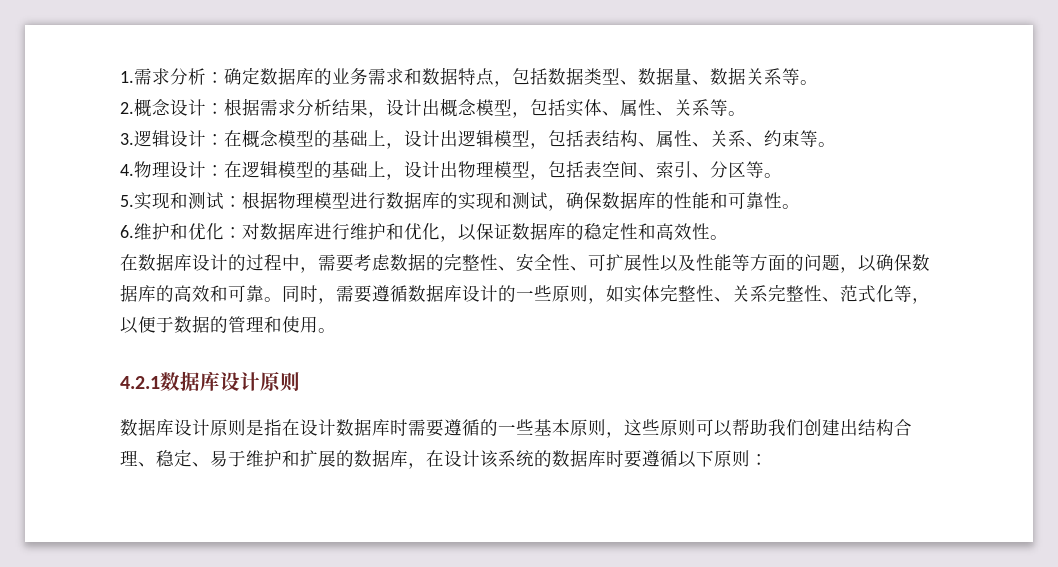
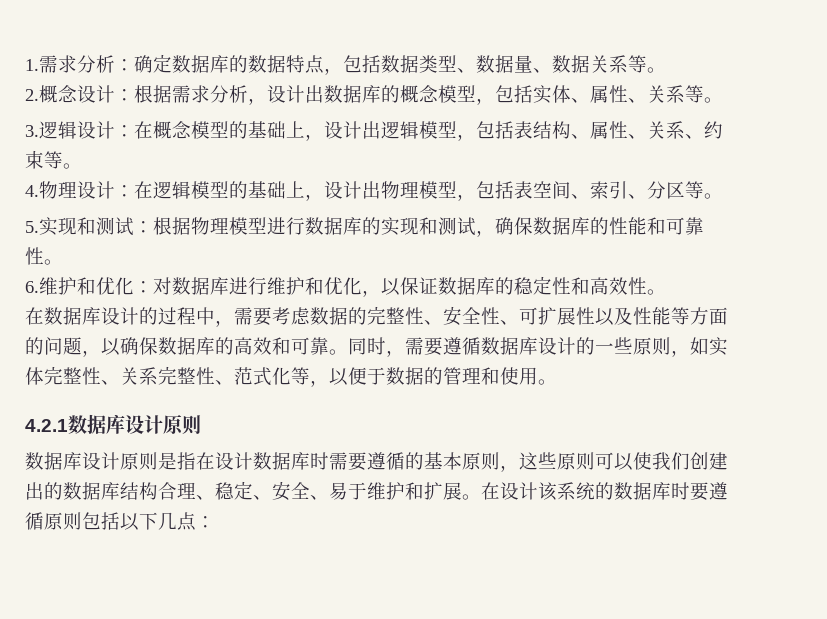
- 1.需求分析：确定数据库的业务需求和数据特点，包括数据类型、数据量、数据关系等。
+ 1.需求分析：确定数据库的数据特点，包括数据类型、数据量、数据关系等。
- 2.概念设计：根据需求分析结果，设计出概念模型，包括实体、属性、关系等。
+ 2.概念设计：根据需求分析，设计出数据库的概念模型，包括实体、属性、关系等。
- 数据库设计原则是指在设计数据库时需要遵循的一些基本原则，这些原则可以帮助我们创建出结构合理、稳定、易于维护和扩展的数据库，在设计该系统的数据库时要遵循以下原则：
+ 数据库设计原则是指在设计数据库时需要遵循的基本原则，这些原则可以使我们创建出的数据库结构合理、稳定、安全、易于维护和扩展。在设计该系统的数据库时要遵循原则包括以下几点：

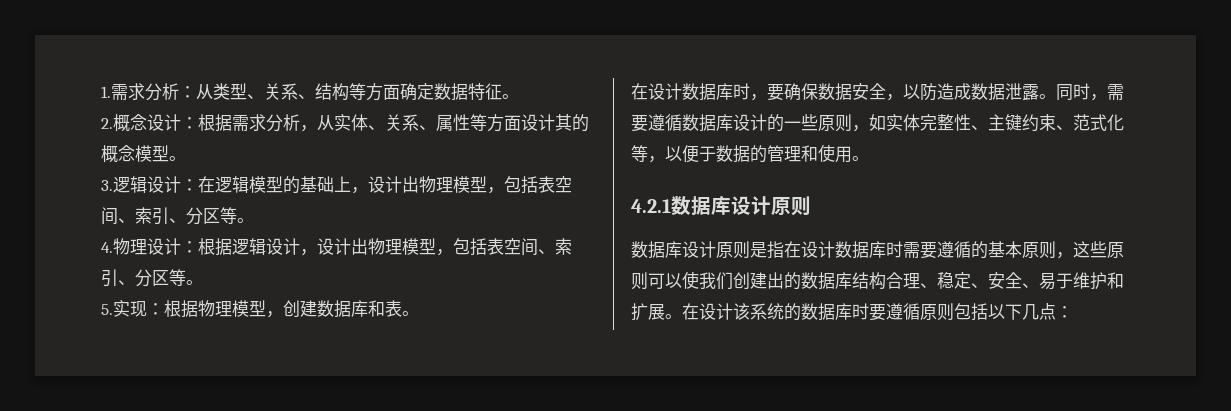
- 1.需求分析：确定数据库的数据特点，包括数据类型、数据量、数据关系等。
+ 1.需求分析：从类型、关系、结构等方面确定数据特征。
- 2.概念设计：根据需求分析，设计出数据库的概念模型，包括实体、属性、关系等。
+ 2.概念设计：根据需求分析，从实体、关系、属性等方面设计其的概念模型。
- 3.逻辑设计：在概念模型的基础上，设计出逻辑模型，包括表结构、属性、关系、约束等。
- 4.物理设计：在逻辑模型的基础上，设计出物理模型，包括表空间、索引、分区等。
+ 3.逻辑设计：在逻辑模型的基础上，设计出物理模型，包括表空间、索引、分区等。
+ 4.物理设计：根据逻辑设计，设计出物理模型，包括表空间、索引、分区等。
- 5.实现和测试：根据物理模型进行数据库的实现和测试，确保数据库的性能和可靠性。
- 6.维护和优化：对数据库进行维护和优化，以保证数据库的稳定性和高效性。
- 在数据库设计的过程中，需要考虑数据的完整性、安全性、可扩展性以及性能等方面的问题，以确保数据库的高效和可靠。
+ 5.实现：根据物理模型，创建数据库和表。
+ 在设计数据库时，要确保数据安全，以防造成数据泄露。
- 同时，需要遵循数据库设计的一些原则，如实体完整性、关系完整性、范式化等，以便于数据的管理和使用。
+ 同时，需要遵循数据库设计的一些原则，如实体完整性、主键约束、范式化等，以便于数据的管理和使用。

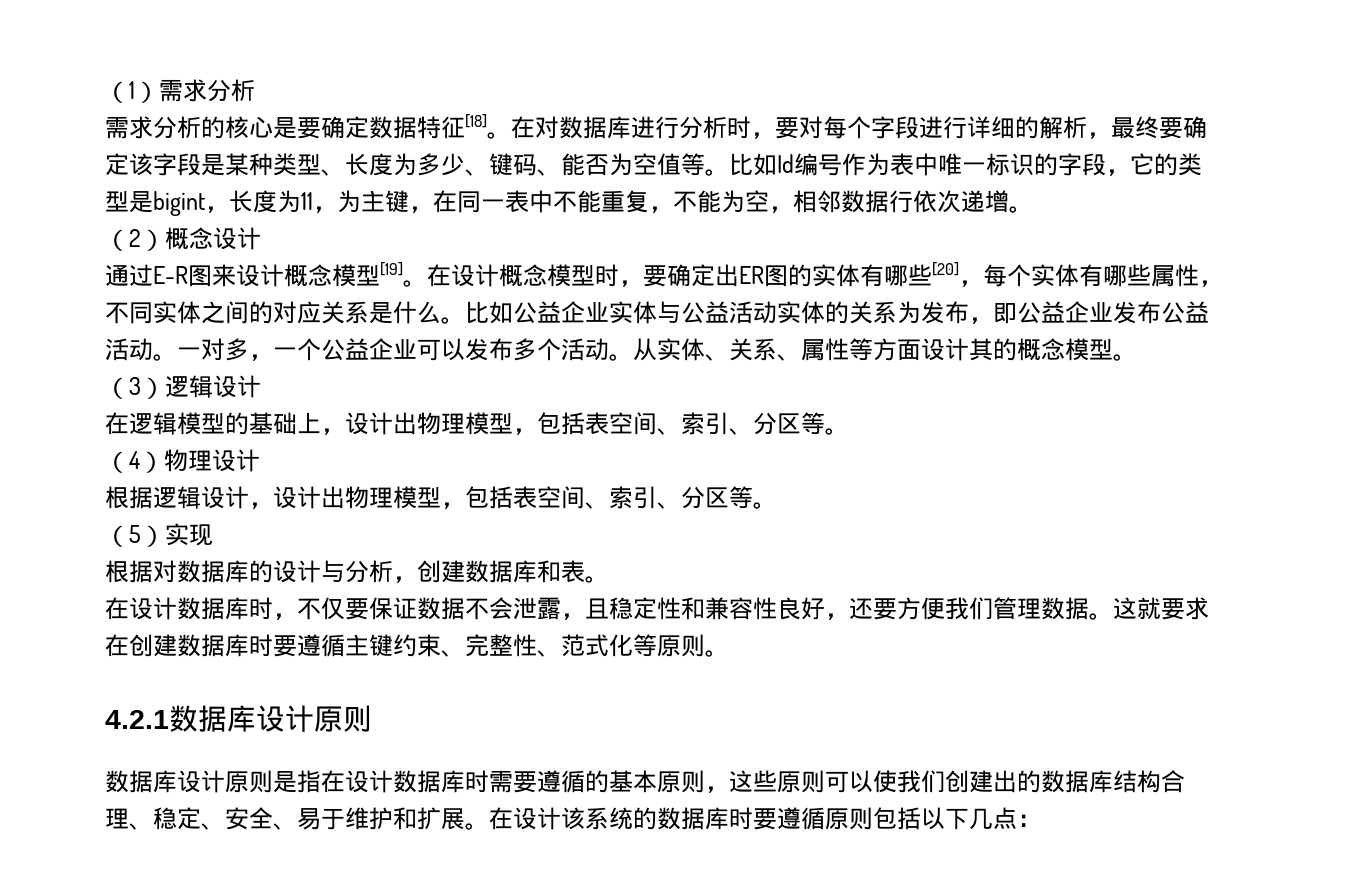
- 1.需求分析：从类型、关系、结构等方面确定数据特征。
- 2.概念设计：根据需求分析，从实体、关系、属性等方面设计其的概念模型。
+ （1）需求分析
+ 需求分析的核心是要确定数据特征[18]。在对数据库进行分析时，要对每个字段进行详细的解析，最终要确定该字段是某种类型、长度为多少、键码、能否为空值等。比如Id编号作为表中唯一标识的字段，它的类型是bigint，长度为11，为主键，在同一表中不能重复，不能为空，相邻数据行依次递增。
+ （2）概念设计
+ 通过E-R图来设计概念模型[19]。在设计概念模型时，要确定出ER图的实体有哪些[20]，每个实体有哪些属性，不同实体之间的对应关系是什么。比如公益企业实体与公益活动实体的关系为发布，即公益企业发布公益活动。一对多，一个公益企业可以发布多个活动。从实体、关系、属性等方面设计其的概念模型。
- 3.逻辑设计：在逻辑模型的基础上，设计出物理模型，包括表空间、索引、分区等。
+ （3）逻辑设计
+ 在逻辑模型的基础上，设计出物理模型，包括表空间、索引、分区等。
- 4.物理设计：根据逻辑设计，设计出物理模型，包括表空间、索引、分区等。
+ （4）物理设计
+ 根据逻辑设计，设计出物理模型，包括表空间、索引、分区等。
- 5.实现：根据物理模型，创建数据库和表。
+ （5）实现
+ 根据对数据库的设计与分析，创建数据库和表。
- 在设计数据库时，要确保数据安全，以防造成数据泄露。同时，需要遵循数据库设计的一些原则，如实体完整性、主键约束、范式化等，以便于数据的管理和使用。
+ 在设计数据库时，不仅要保证数据不会泄露，且稳定性和兼容性良好，还要方便我们管理数据。这就要求在创建数据库时要遵循主键约束、完整性、范式化等原则。

